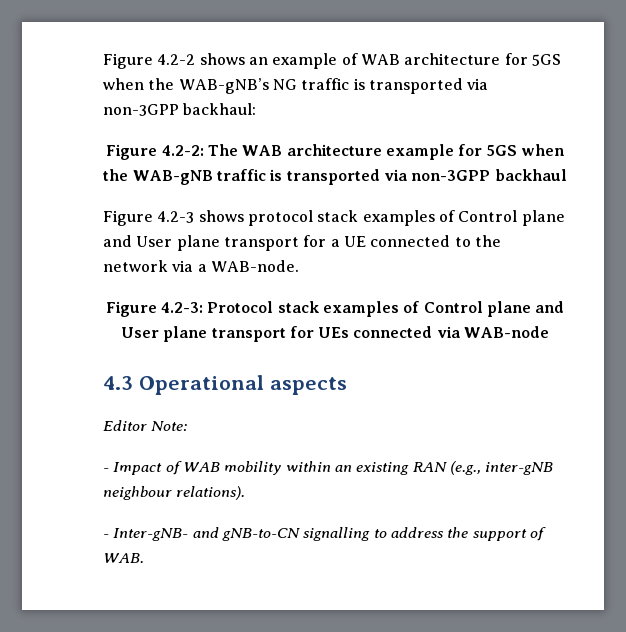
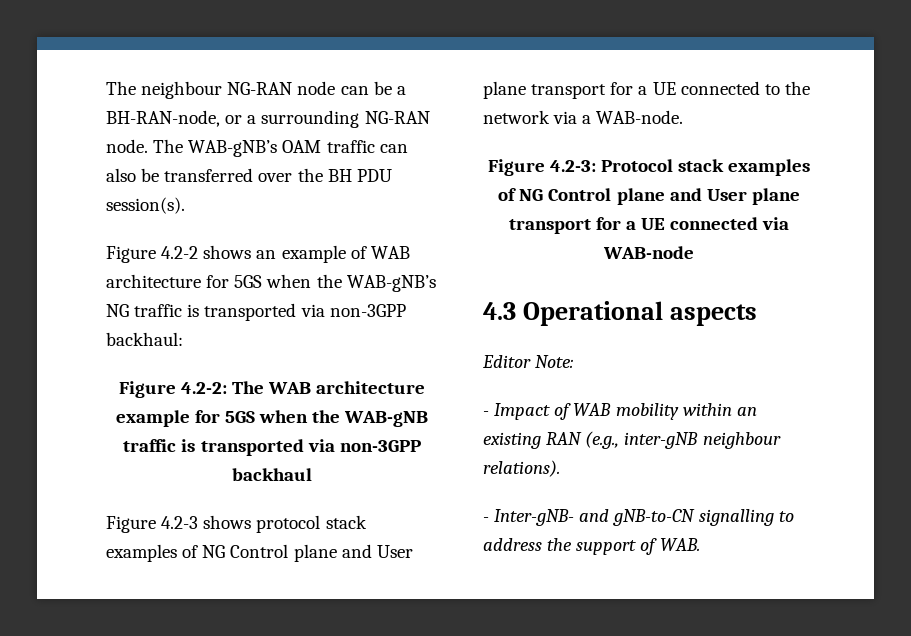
+ The neighbour NG-RAN node can be a BH-RAN-node, or a surrounding NG-RAN node. The WAB-gNB’s OAM traffic can also be transferred over the BH PDU session(s).
- Figure 4.2-3 shows protocol stack examples of Control plane and User plane transport for a UE connected to the network via a WAB-node.
+ Figure 4.2-3 shows protocol stack examples of NG Control plane and User plane transport for a UE connected to the network via a WAB-node.
- Figure 4.2-3: Protocol stack examples of Control plane and User plane transport for UEs connected via WAB-node
+ Figure 4.2-3: Protocol stack examples of NG Control plane and User plane transport for a UE connected via WAB-node

